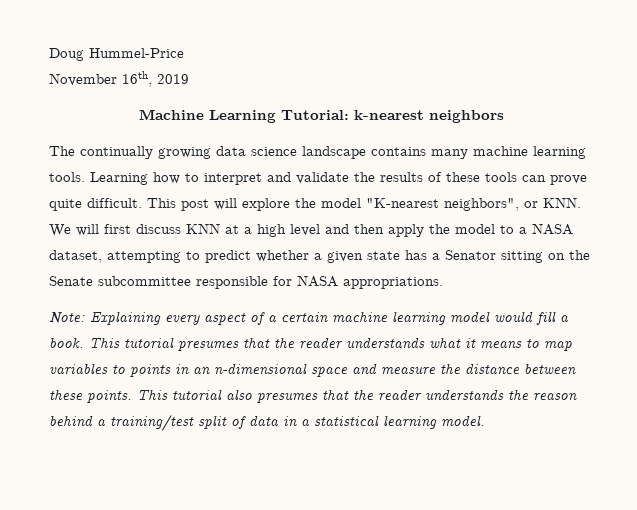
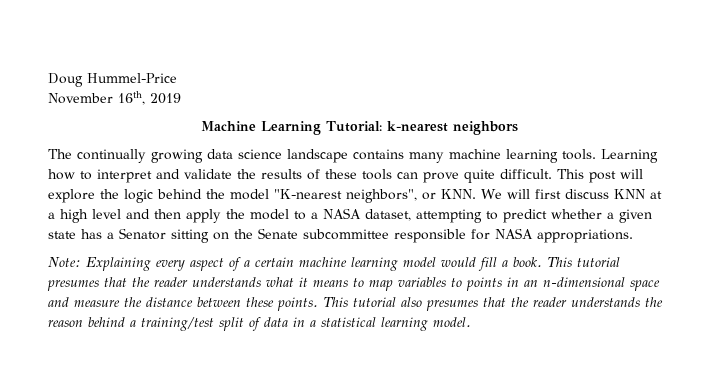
- This post will explore the model "K-nearest neighbors", or KNN. We will first discuss KNN at a high level and then apply the model to a NASA dataset, attempting to predict whether a given state has a Senator sitting on the Senate subcommittee responsible for NASA appropriations.
+ This post will explore the logic behind the model "K-nearest neighbors", or KNN. We will first discuss KNN at a high level and then apply the model to a NASA dataset, attempting to predict whether a given state has a Senator sitting on the Senate subcommittee responsible for NASA appropriations.

